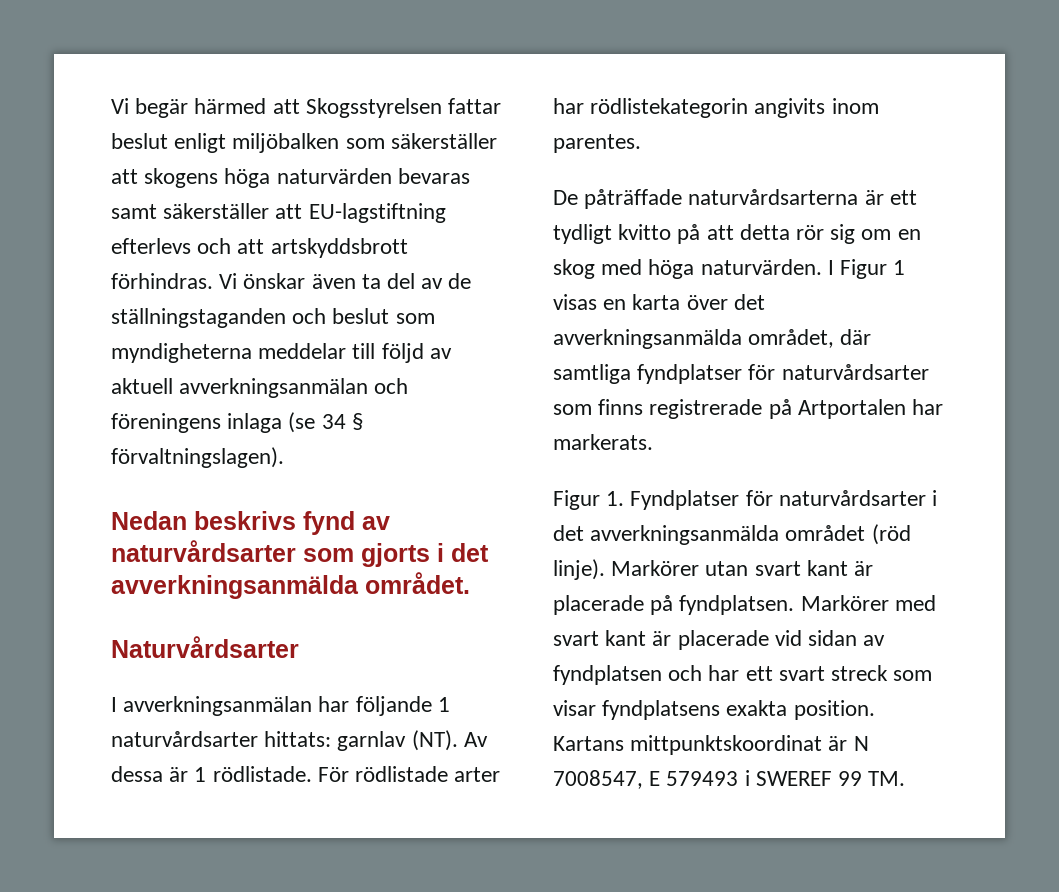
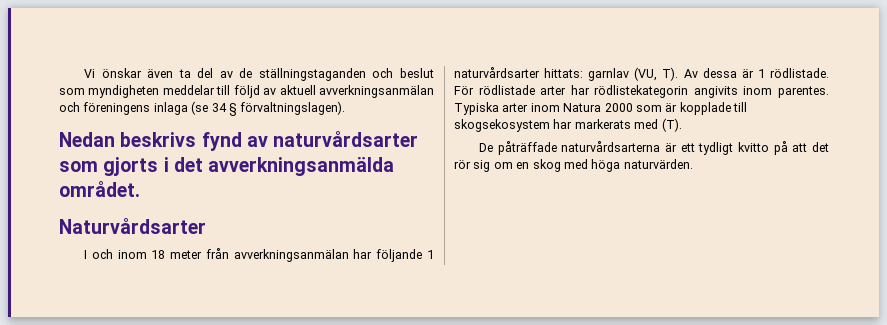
- Vi begär härmed att Skogsstyrelsen fattar beslut enligt miljöbalken som säkerställer att skogens höga naturvärden bevaras samt säkerställer att EU-lagstiftning efterlevs och att artskyddsbrott förhindras. Vi önskar även ta del av de ställningstaganden och beslut som myndigheterna meddelar till följd av aktuell avverkningsanmälan och föreningens inlaga (se 34 § förvaltningslagen).
+ Vi önskar även ta del av de ställningstaganden och beslut som myndigheten meddelar till följd av aktuell avverkningsanmälan och föreningens inlaga (se 34 § förvaltningslagen).
- I avverkningsanmälan har följande 1 naturvårdsarter hittats: garnlav (NT). Av dessa är 1 rödlistade.
+ I och inom 18 meter från avverkningsanmälan har följande 1 naturvårdsarter hittats: garnlav (VU, T). Av dessa är 1 rödlistade.
+ Typiska arter inom Natura 2000 som är kopplade till skogsekosystem har markerats med (T).
- De påträffade naturvårdsarterna är ett tydligt kvitto på att detta rör sig om en skog med höga naturvärden. I Figur 1 visas en karta över det avverkningsanmälda området, där samtliga fyndplatser för naturvårdsarter som finns registrerade på Artportalen har markerats.
- Figur 1. Fyndplatser för naturvårdsarter i det avverkningsanmälda området (röd linje). Markörer utan svart kant är placerade på fyndplatsen. Markörer med svart kant är placerade vid sidan av fyndplatsen och har ett svart streck som visar fyndplatsens exakta position. Kartans mittpunktskoordinat är N 7008547, E 579493 i SWEREF 99 TM.
+ De påträffade naturvårdsarterna är ett tydligt kvitto på att det rör sig om en skog med höga naturvärden.

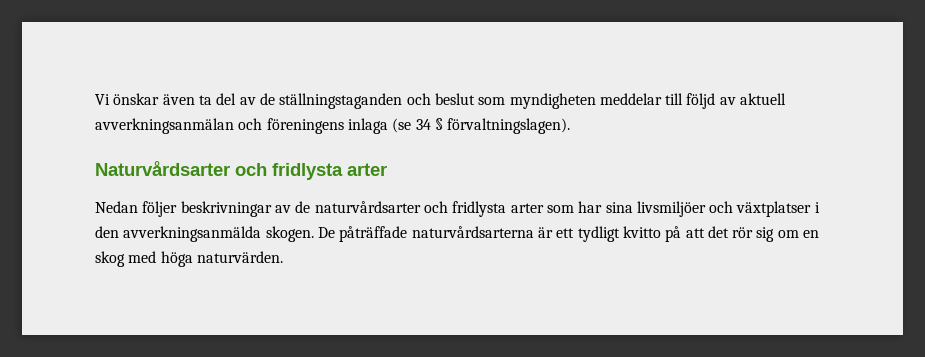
- Nedan beskrivs fynd av naturvårdsarter som gjorts i det avverkningsanmälda området.
- Naturvårdsarter
- I och inom 18 meter från avverkningsanmälan har följande 1 naturvårdsarter hittats: garnlav (VU, T). Av dessa är 1 rödlistade. För rödlistade arter har rödlistekategorin angivits inom parentes. Typiska arter inom Natura 2000 som är kopplade till skogsekosystem har markerats med (T).
- De påträffade naturvårdsarterna är ett tydligt kvitto på att det rör sig om en skog med höga naturvärden.
+ Naturvårdsarter och fridlysta arter
+ Nedan följer beskrivningar av de naturvårdsarter och fridlysta arter som har sina livsmiljöer och växtplatser i den avverkningsanmälda skogen. De påträffade naturvårdsarterna är ett tydligt kvitto på att det rör sig om en skog med höga naturvärden.

